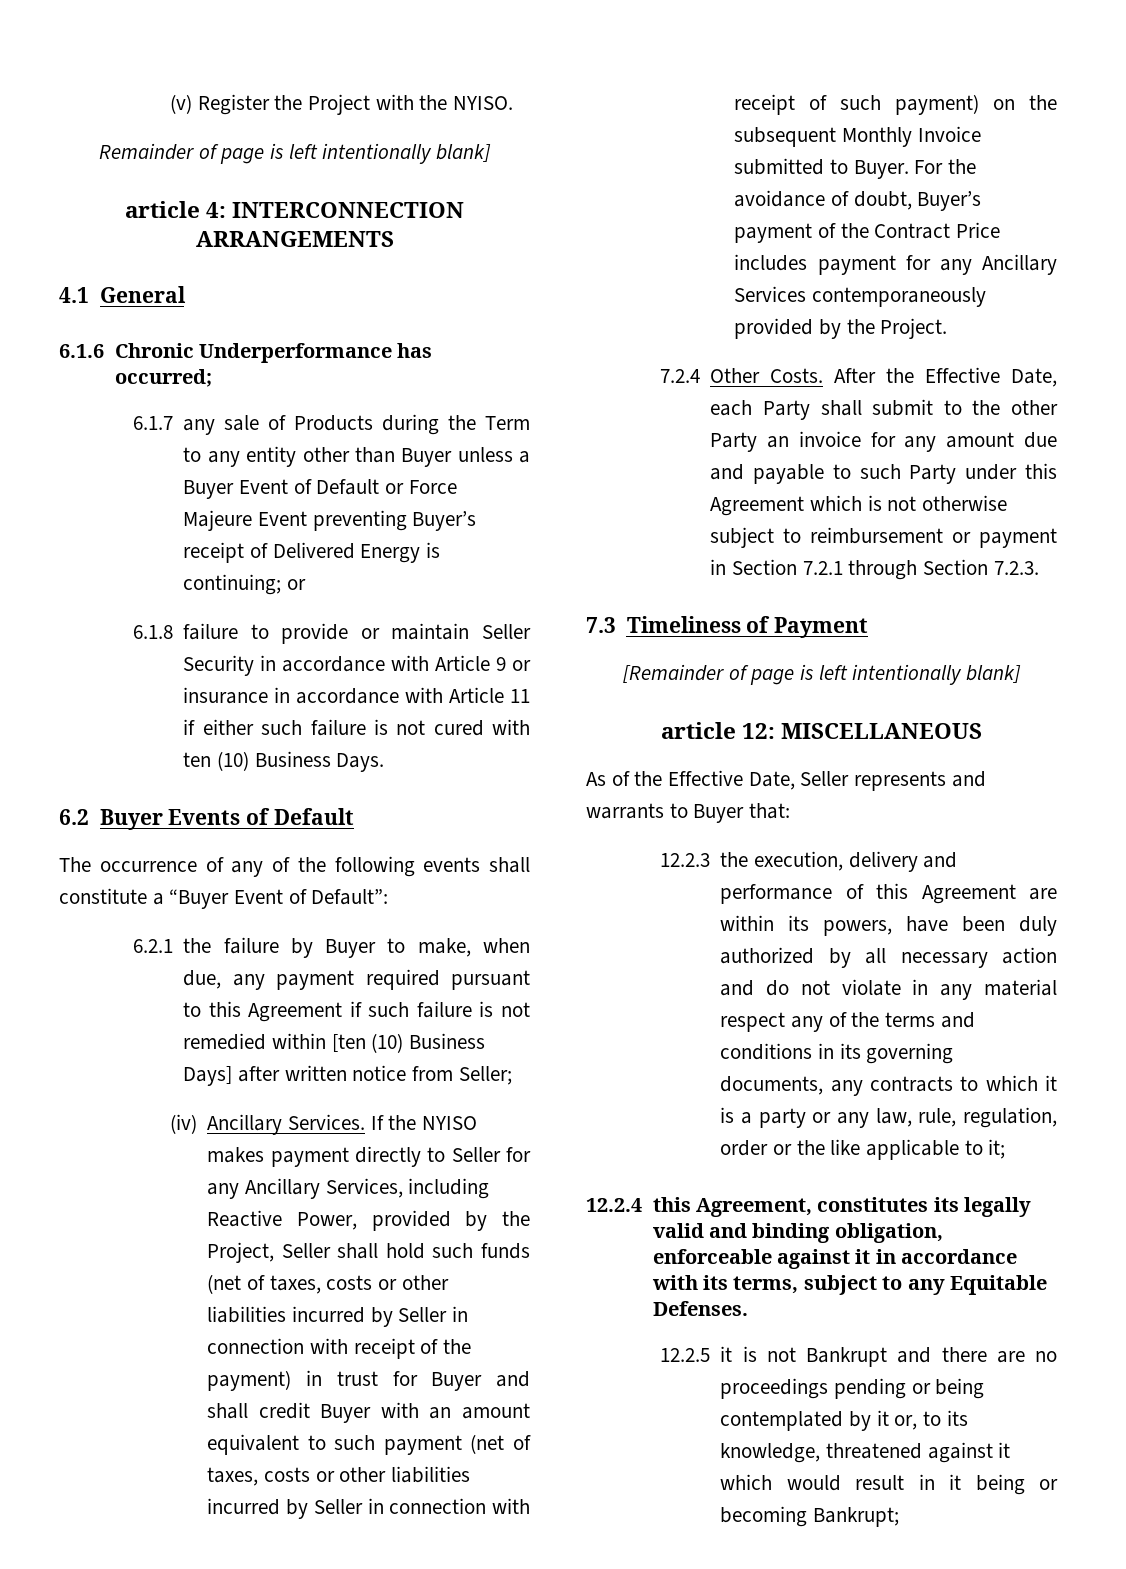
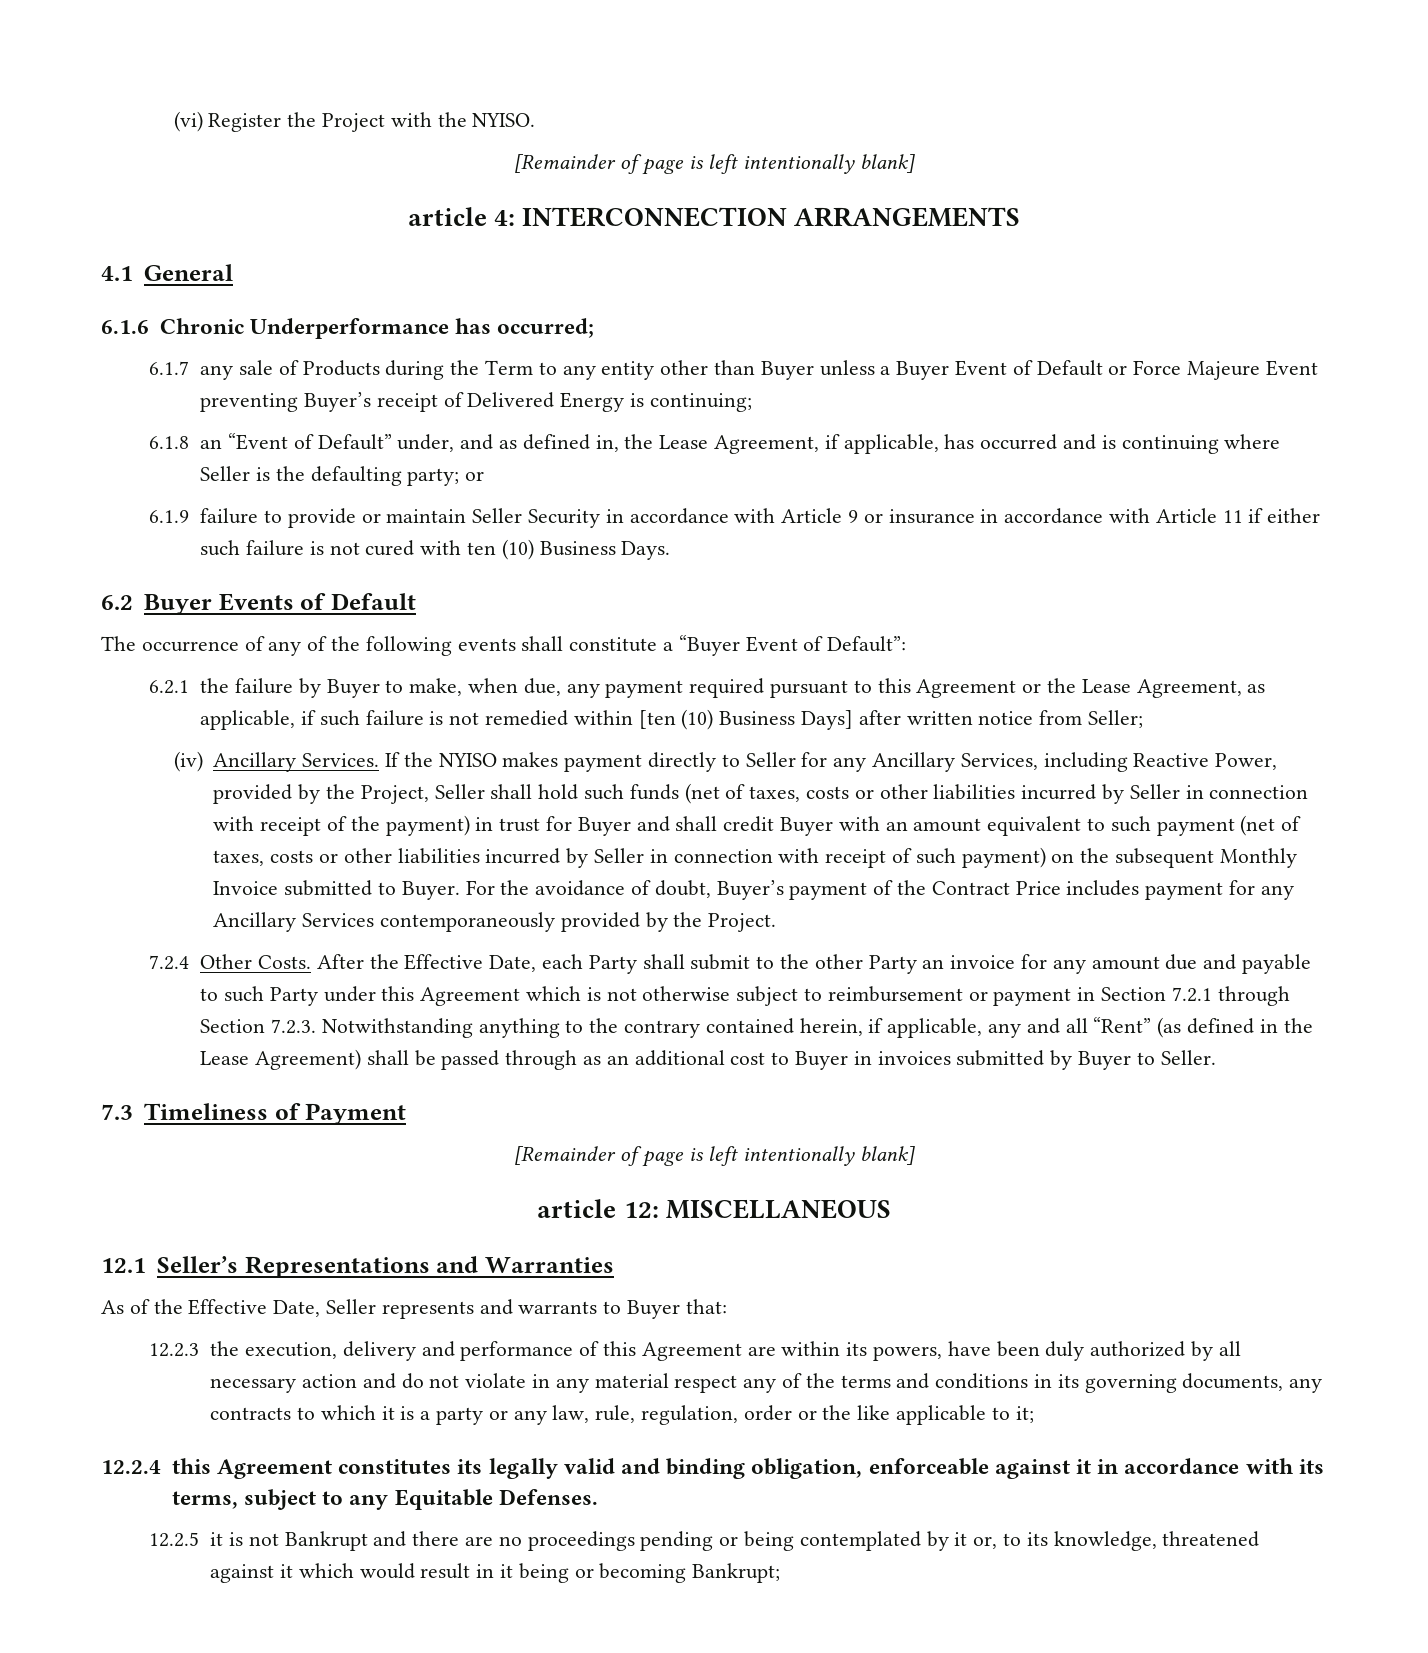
- (v) Register the Project with the NYISO.
- Remainder of page is left intentionally blank]
+ (vi) Register the Project with the NYISO.
+ [Remainder of page is left intentionally blank]
- 6.1.7 any sale of Products during the Term to any entity other than Buyer unless a Buyer Event of Default or Force Majeure Event preventing Buyer’s receipt of Delivered Energy is continuing; or
+ 6.1.7 any sale of Products during the Term to any entity other than Buyer unless a Buyer Event of Default or Force Majeure Event preventing Buyer’s receipt of Delivered Energy is continuing;
+ 6.1.8 an “Event of Default” under, and as defined in, the Lease Agreement, if applicable, has occurred and is continuing where Seller is the defaulting party; or
- 6.1.8 failure to provide or maintain Seller Security in accordance with Article 9 or insurance in accordance with Article 11 if either such failure is not cured with ten (10) Business Days.
+ 6.1.9 failure to provide or maintain Seller Security in accordance with Article 9 or insurance in accordance with Article 11 if either such failure is not cured with ten (10) Business Days.
- 6.2.1 the failure by Buyer to make, when due, any payment required pursuant to this Agreement if such failure is not remedied within [ten (10) Business Days] after written notice from Seller;
+ 6.2.1 the failure by Buyer to make, when due, any payment required pursuant to this Agreement or the Lease Agreement, as applicable, if such failure is not remedied within [ten (10) Business Days] after written notice from Seller;
- After the Effective Date, each Party shall submit to the other Party an invoice for any amount due and payable to such Party under this Agreement which is not otherwise subject to reimbursement or payment in Section 7.2.1 through Section 7.2.3.
+ After the Effective Date, each Party shall submit to the other Party an invoice for any amount due and payable to such Party under this Agreement which is not otherwise subject to reimbursement or payment in Section 7.2.1 through Section 7.2.3. Notwithstanding anything to the contrary contained herein, if applicable, any and all “Rent” (as defined in the Lease Agreement) shall be passed through as an additional cost to Buyer in invoices submitted by Buyer to Seller.
+ 12.1 Seller’s Representations and Warranties
- 12.2.4 this Agreement, constitutes its legally valid and binding obligation, enforceable against it in accordance with its terms, subject to any Equitable Defenses.
+ 12.2.4 this Agreement constitutes its legally valid and binding obligation, enforceable against it in accordance with its terms, subject to any Equitable Defenses.

